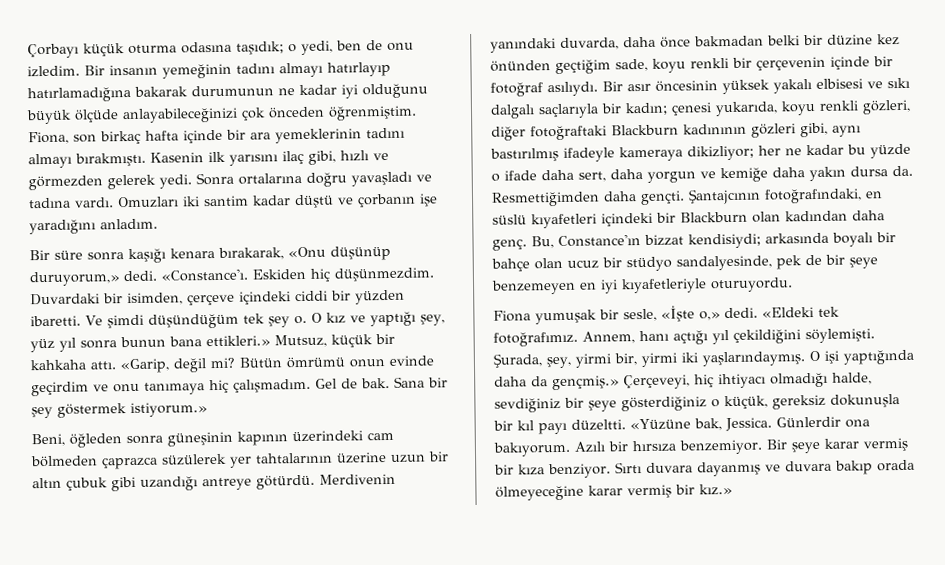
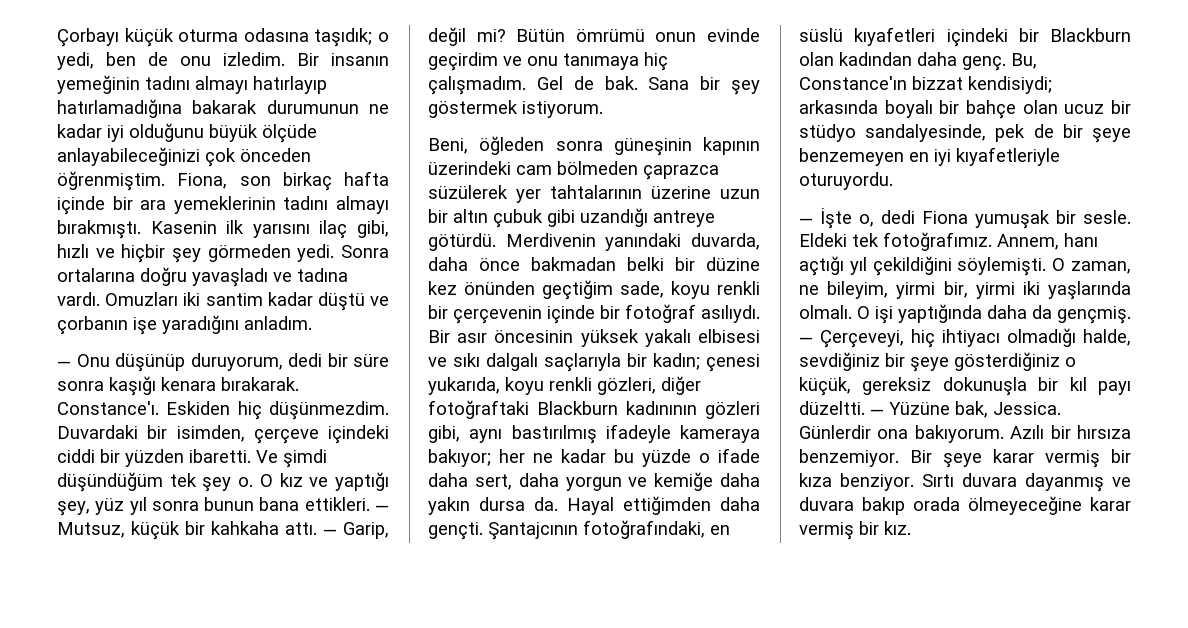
- Kasenin ilk yarısını ilaç gibi, hızlı ve görmezden gelerek yedi.
+ Kasenin ilk yarısını ilaç gibi, hızlı ve hiçbir şey görmeden yedi.
- Bir süre sonra kaşığı kenara bırakarak, «Onu düşünüp duruyorum,» dedi. «Constance'ı.
+ — Onu düşünüp duruyorum, dedi bir süre sonra kaşığı kenara bırakarak. Constance'ı.
- O kız ve yaptığı şey, yüz yıl sonra bunun bana ettikleri.» Mutsuz, küçük bir kahkaha attı.
+ O kız ve yaptığı şey, yüz yıl sonra bunun bana ettikleri. — Mutsuz, küçük bir kahkaha attı.
- «Garip, değil mi?
+ — Garip, değil mi?
- Sana bir şey göstermek istiyorum.»
+ Sana bir şey göstermek istiyorum.
- Bir asır öncesinin yüksek yakalı elbisesi ve sıkı dalgalı saçlarıyla bir kadın; çenesi yukarıda, koyu renkli gözleri, diğer fotoğraftaki Blackburn kadınının gözleri gibi, aynı bastırılmış ifadeyle kameraya dikizliyor; her ne kadar bu yüzde o ifade daha sert, daha yorgun ve kemiğe daha yakın dursa da.
+ Bir asır öncesinin yüksek yakalı elbisesi ve sıkı dalgalı saçlarıyla bir kadın; çenesi yukarıda, koyu renkli gözleri, diğer fotoğraftaki Blackburn kadınının gözleri gibi, aynı bastırılmış ifadeyle kameraya bakıyor; her ne kadar bu yüzde o ifade daha sert, daha yorgun ve kemiğe daha yakın dursa da.
- Resmettiğimden daha gençti.
+ Hayal ettiğimden daha gençti.
- Fiona yumuşak bir sesle, «İşte o,» dedi. «Eldeki tek fotoğrafımız.
+ — İşte o, dedi Fiona yumuşak bir sesle. Eldeki tek fotoğrafımız.
- Şurada, şey, yirmi bir, yirmi iki yaşlarındaymış.
+ O zaman, ne bileyim, yirmi bir, yirmi iki yaşlarında olmalı.
- O işi yaptığında daha da gençmiş.» Çerçeveyi, hiç ihtiyacı olmadığı halde, sevdiğiniz bir şeye gösterdiğiniz o küçük, gereksiz dokunuşla bir kıl payı düzeltti.
+ O işi yaptığında daha da gençmiş. — Çerçeveyi, hiç ihtiyacı olmadığı halde, sevdiğiniz bir şeye gösterdiğiniz o küçük, gereksiz dokunuşla bir kıl payı düzeltti.
- «Yüzüne bak, Jessica.
+ — Yüzüne bak, Jessica.
- Sırtı duvara dayanmış ve duvara bakıp orada ölmeyeceğine karar vermiş bir kız.»
+ Sırtı duvara dayanmış ve duvara bakıp orada ölmeyeceğine karar vermiş bir kız.

